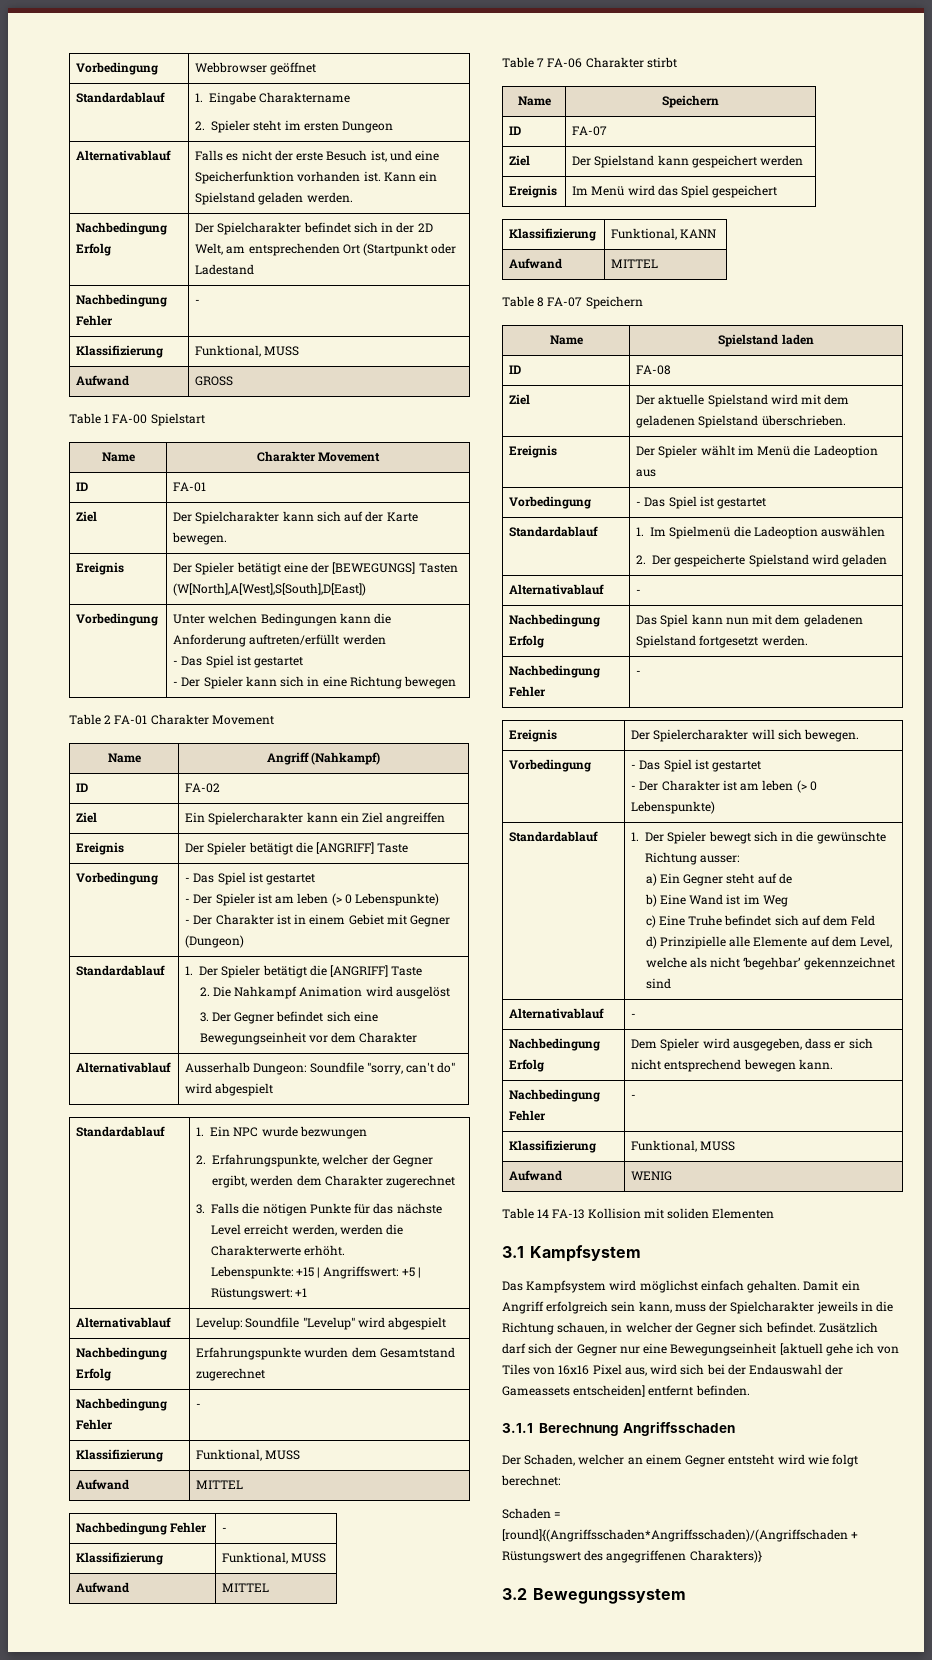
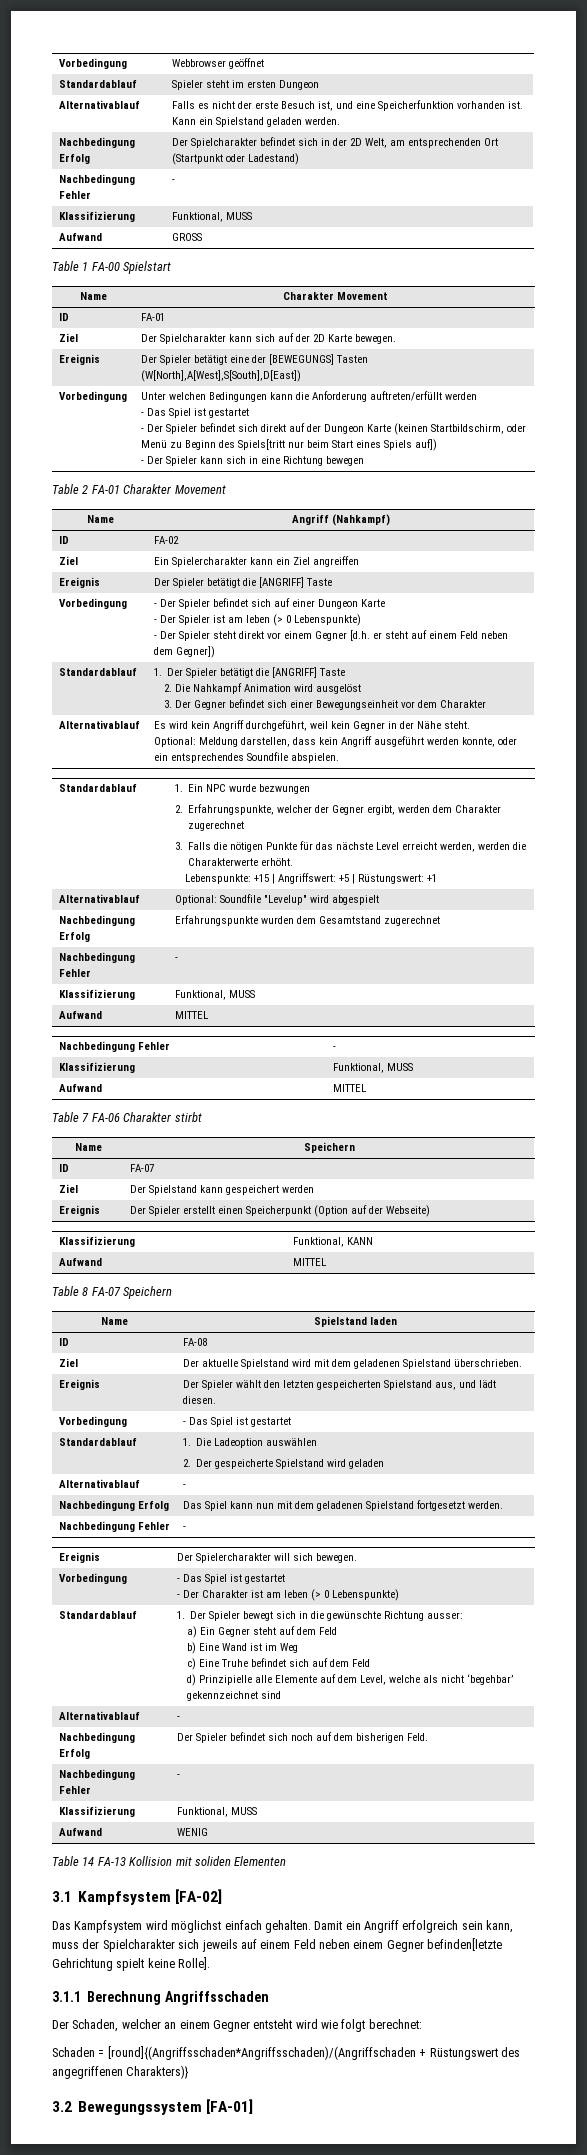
- Standardablauf | 1. Eingabe Charaktername
- 2. Spieler steht im ersten Dungeon
+ Standardablauf | Spieler steht im ersten Dungeon
- Nachbedingung Erfolg | Der Spielcharakter befindet sich in der 2D Welt, am entsprechenden Ort (Startpunkt oder Ladestand
+ Nachbedingung Erfolg | Der Spielcharakter befindet sich in der 2D Welt, am entsprechenden Ort (Startpunkt oder Ladestand)
- Ziel | Der Spielcharakter kann sich auf der Karte bewegen.
+ Ziel | Der Spielcharakter kann sich auf der 2D Karte bewegen.
+ - Der Spieler befindet sich direkt auf der Dungeon Karte (keinen Startbildschirm, oder Menü zu Beginn des Spiels[tritt nur beim Start eines Spiels auf])
  Ereignis | Der Spieler betätigt die [ANGRIFF] Taste
- Vorbedingung | - Das Spiel ist gestartet
+ Vorbedingung | - Der Spieler befindet sich auf einer Dungeon Karte
  - Der Spieler ist am leben (> 0 Lebenspunkte)
- - Der Charakter ist in einem Gebiet mit Gegner (Dungeon)
+ - Der Spieler steht direkt vor einem Gegner [d.h. er steht auf einem Feld neben dem Gegner])
  Standardablauf | 1. Der Spieler betätigt die [ANGRIFF] Taste
  2. Die Nahkampf Animation wird ausgelöst
- 3. Der Gegner befindet sich eine Bewegungseinheit vor dem Charakter
+ 3. Der Gegner befindet sich einer Bewegungseinheit vor dem Charakter
- Alternativablauf | Ausserhalb Dungeon: Soundfile "sorry, can't do" wird abgespielt
+ Alternativablauf | Es wird kein Angriff durchgeführt, weil kein Gegner in der Nähe steht.
+ Optional: Meldung darstellen, dass kein Angriff ausgeführt werden konnte, oder ein entsprechendes Soundfile abspielen.
- Alternativablauf | Levelup: Soundfile "Levelup" wird abgespielt
+ Alternativablauf | Optional: Soundfile "Levelup" wird abgespielt
- Ereignis | Im Menü wird das Spiel gespeichert
+ Ereignis | Der Spieler erstellt einen Speicherpunkt (Option auf der Webseite)
- Ereignis | Der Spieler wählt im Menü die Ladeoption aus
+ Ereignis | Der Spieler wählt den letzten gespeicherten Spielstand aus, und lädt diesen.
- Standardablauf | 1. Im Spielmenü die Ladeoption auswählen
+ Standardablauf | 1. Die Ladeoption auswählen
- a) Ein Gegner steht auf de
+ a) Ein Gegner steht auf dem Feld
- Nachbedingung Erfolg | Dem Spieler wird ausgegeben, dass er sich nicht entsprechend bewegen kann.
+ Nachbedingung Erfolg | Der Spieler befindet sich noch auf dem bisherigen Feld.
- 3.1 Kampfsystem
+ 3.1 Kampfsystem [FA-02]
- Damit ein Angriff erfolgreich sein kann, muss der Spielcharakter jeweils in die Richtung schauen, in welcher der Gegner sich befindet. Zusätzlich darf sich der Gegner nur eine Bewegungseinheit [aktuell gehe ich von Tiles von 16x16 Pixel aus, wird sich bei der Endauswahl der Gameassets entscheiden] entfernt befinden.
+ Damit ein Angriff erfolgreich sein kann, muss der Spielcharakter sich jeweils auf einem Feld neben einem Gegner befinden[letzte Gehrichtung spielt keine Rolle].
- 3.2 Bewegungssystem
+ 3.2 Bewegungssystem [FA-01]

